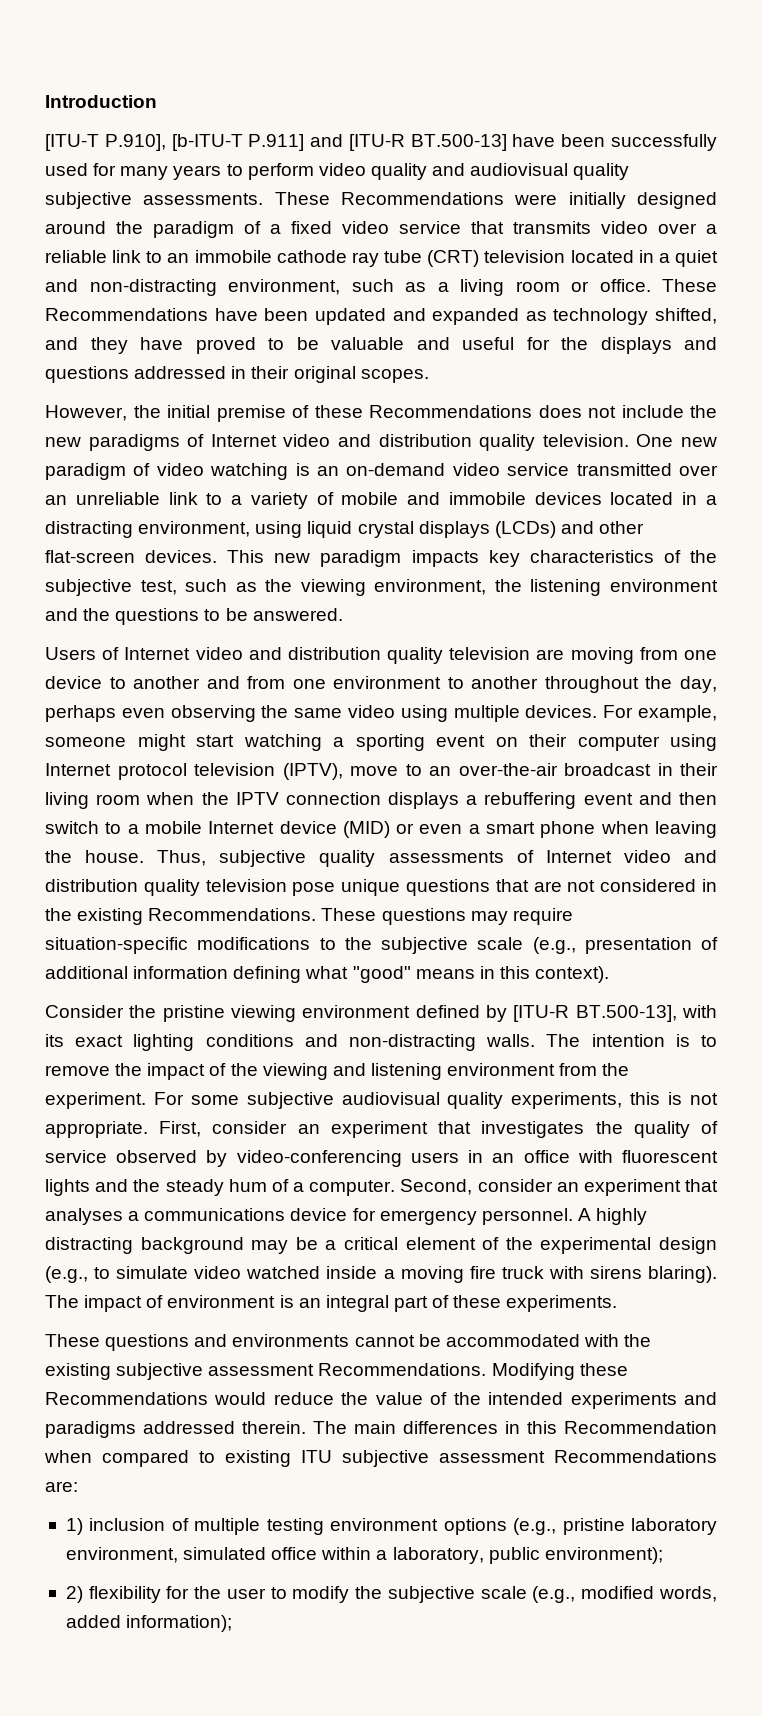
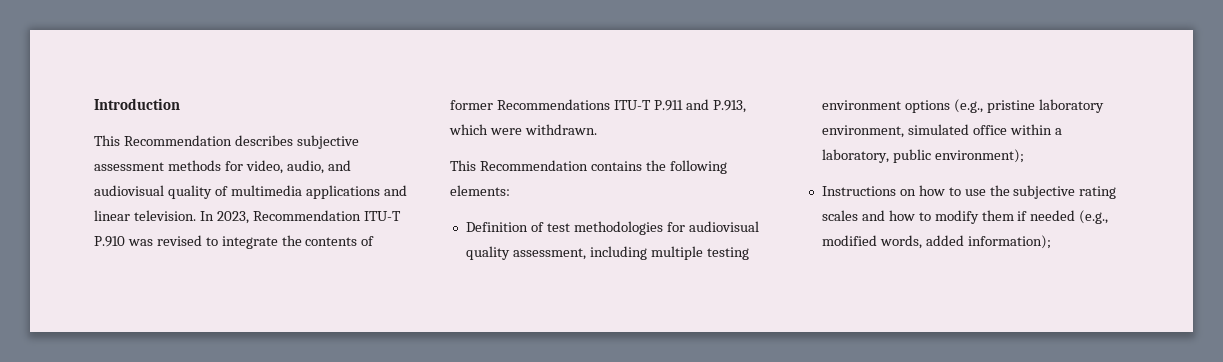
- [ITU-T P.910], [b-ITU-T P.911] and [ITU-R BT.500-13] have been successfully used for many years to perform video quality and audiovisual quality subjective assessments. These Recommendations were initially designed around the paradigm of a fixed video service that transmits video over a reliable link to an immobile cathode ray tube (CRT) television located in a quiet and non-distracting environment, such as a living room or office. These Recommendations have been updated and expanded as technology shifted, and they have proved to be valuable and useful for the displays and questions addressed in their original scopes.
- However, the initial premise of these Recommendations does not include the new paradigms of Internet video and distribution quality television. One new paradigm of video watching is an on-demand video service transmitted over an unreliable link to a variety of mobile and immobile devices located in a distracting environment, using liquid crystal displays (LCDs) and other flat-screen devices. This new paradigm impacts key characteristics of the subjective test, such as the viewing environment, the listening environment and the questions to be answered.
- Users of Internet video and distribution quality television are moving from one device to another and from one environment to another throughout the day, perhaps even observing the same video using multiple devices. For example, someone might start watching a sporting event on their computer using Internet protocol television (IPTV), move to an over-the-air broadcast in their living room when the IPTV connection displays a rebuffering event and then switch to a mobile Internet device (MID) or even a smart phone when leaving the house. Thus, subjective quality assessments of Internet video and distribution quality television pose unique questions that are not considered in the existing Recommendations. These questions may require situation-specific modifications to the subjective scale (e.g., presentation of additional information defining what "good" means in this context).
- Consider the pristine viewing environment defined by [ITU-R BT.500-13], with its exact lighting conditions and non-distracting walls. The intention is to remove the impact of the viewing and listening environment from the experiment. For some subjective audiovisual quality experiments, this is not appropriate. First, consider an experiment that investigates the quality of service observed by video-conferencing users in an office with fluorescent lights and the steady hum of a computer. Second, consider an experiment that analyses a communications device for emergency personnel. A highly distracting background may be a critical element of the experimental design (e.g., to simulate video watched inside a moving fire truck with sirens blaring). The impact of environment is an integral part of these experiments.
- These questions and environments cannot be accommodated with the existing subjective assessment Recommendations. Modifying these Recommendations would reduce the value of the intended experiments and paradigms addressed therein. The main differences in this Recommendation when compared to existing ITU subjective assessment Recommendations are:
- 1) inclusion of multiple testing environment options (e.g., pristine laboratory environment, simulated office within a laboratory, public environment);
+ This Recommendation describes subjective assessment methods for video, audio, and audiovisual quality of multimedia applications and linear television. In 2023, Recommendation ITU-T P.910 was revised to integrate the contents of former Recommendations ITU-T P.911 and P.913, which were withdrawn.
+ This Recommendation contains the following elements:
+ Definition of test methodologies for audiovisual quality assessment, including multiple testing environment options (e.g., pristine laboratory environment, simulated office within a laboratory, public environment);
- 2) flexibility for the user to modify the subjective scale (e.g., modified words, added information);
+ Instructions on how to use the subjective rating scales and how to modify them if needed (e.g., modified words, added information);

